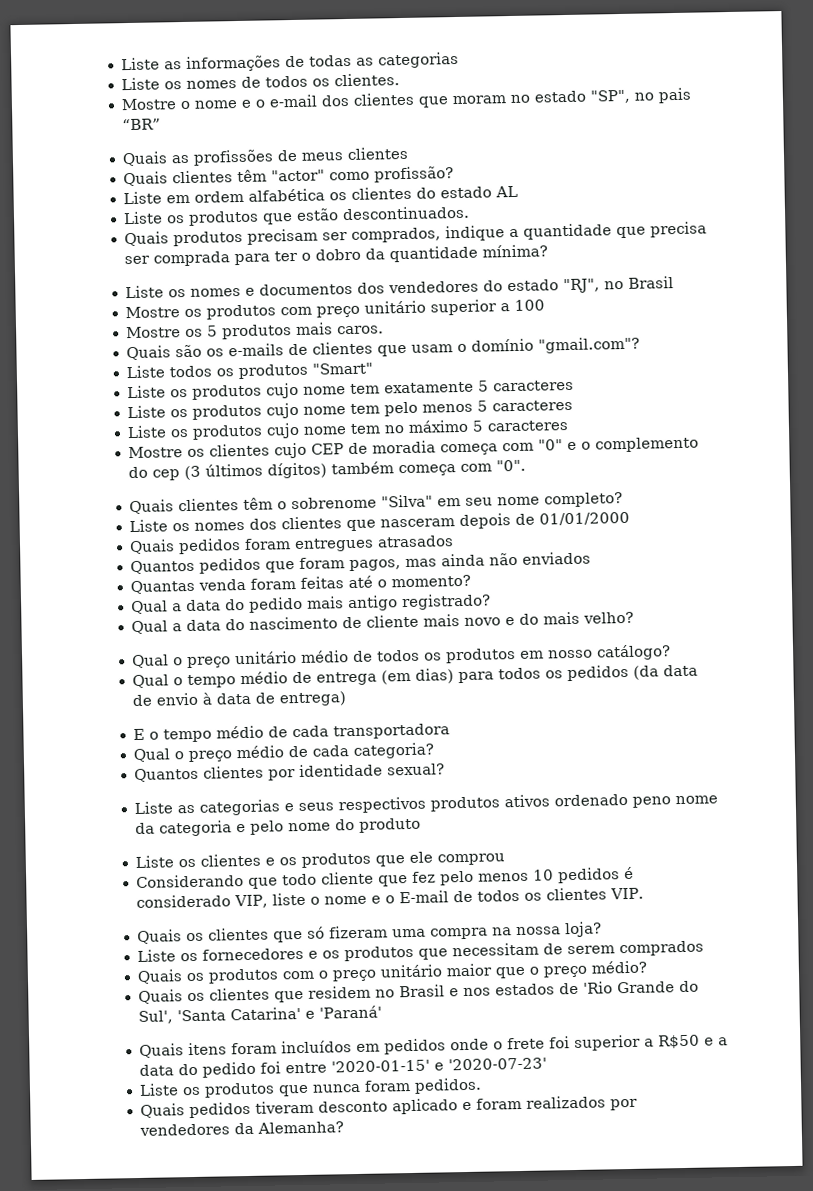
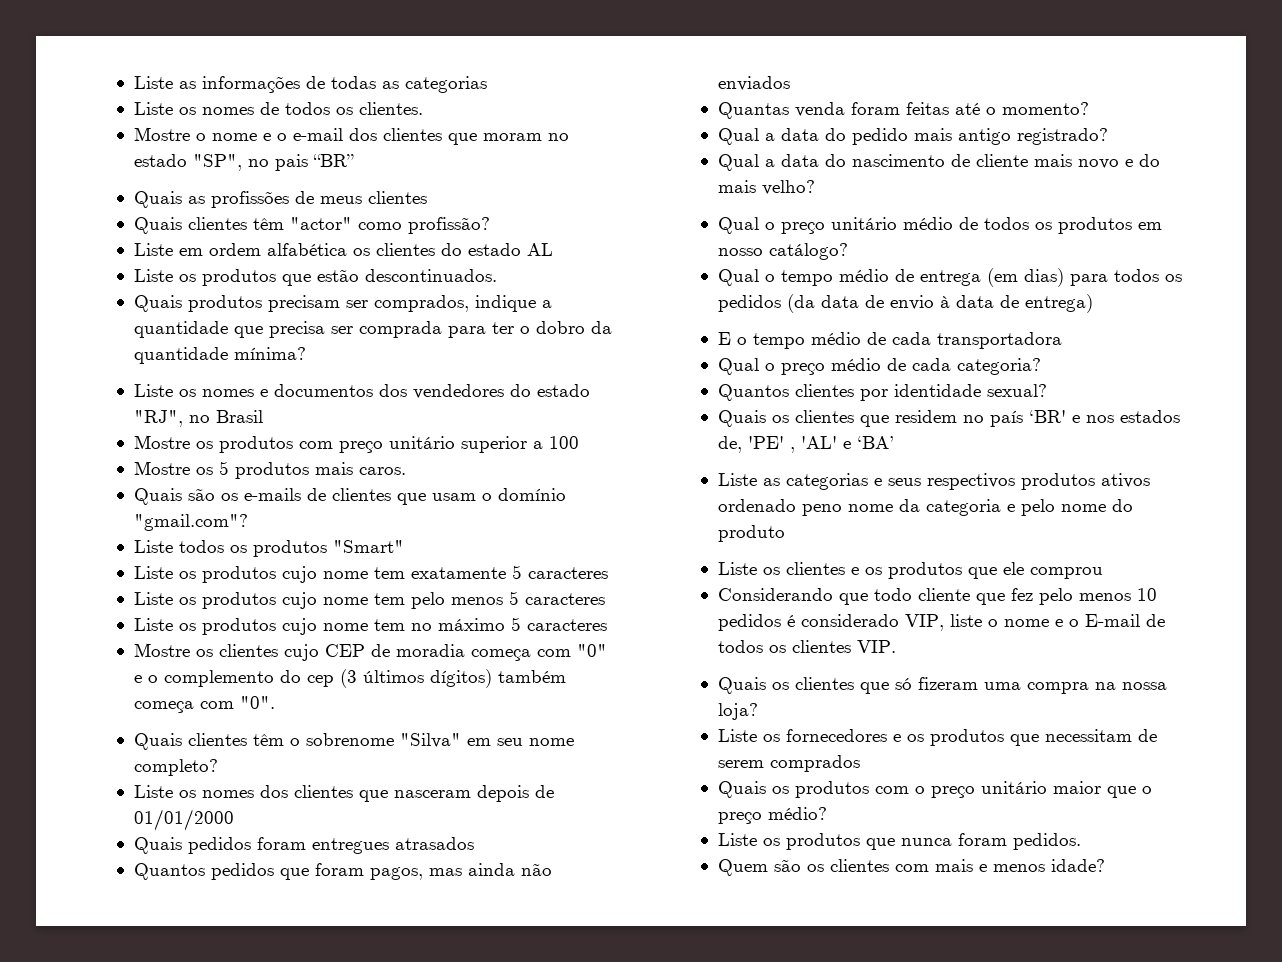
+ Quais os clientes que residem no país ‘BR' e nos estados de, 'PE' , 'AL' e ‘BA’
- Quais os clientes que residem no Brasil e nos estados de 'Rio Grande do Sul', 'Santa Catarina' e 'Paraná'
- Quais itens foram incluídos em pedidos onde o frete foi superior a R$50 e a data do pedido foi entre '2020-01-15' e '2020-07-23'
- Quais pedidos tiveram desconto aplicado e foram realizados por vendedores da Alemanha?
+ Quem são os clientes com mais e menos idade?

